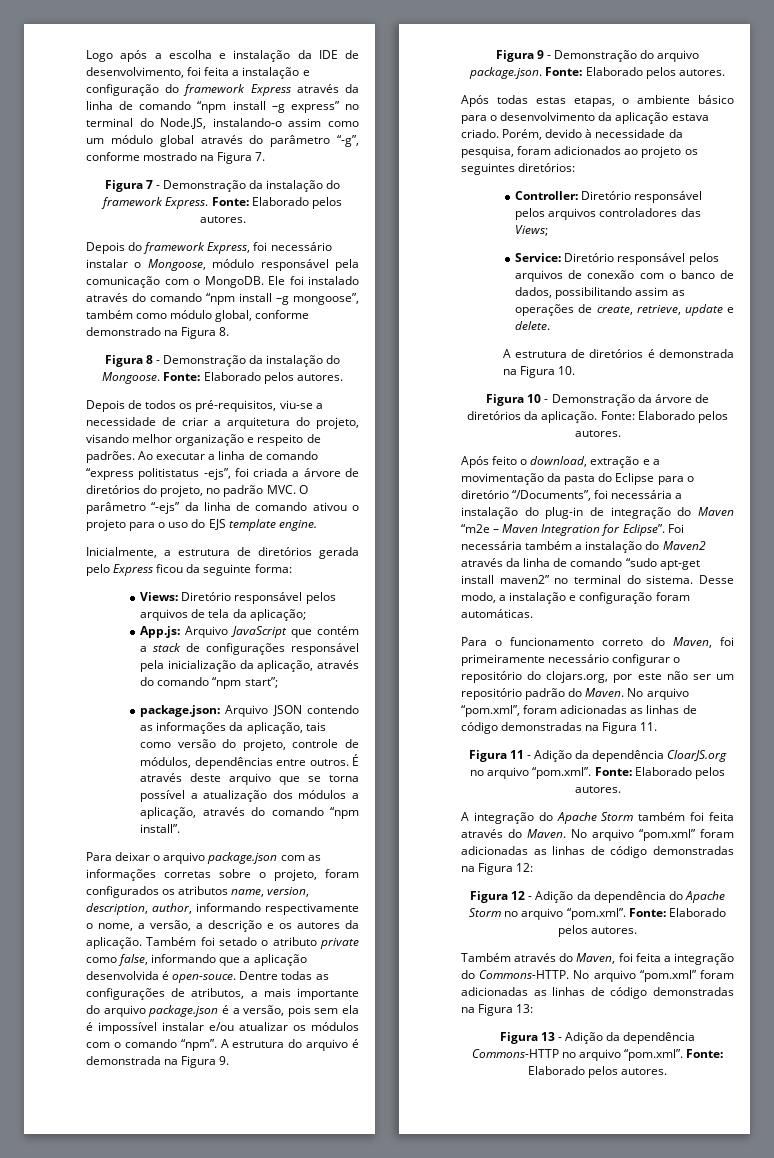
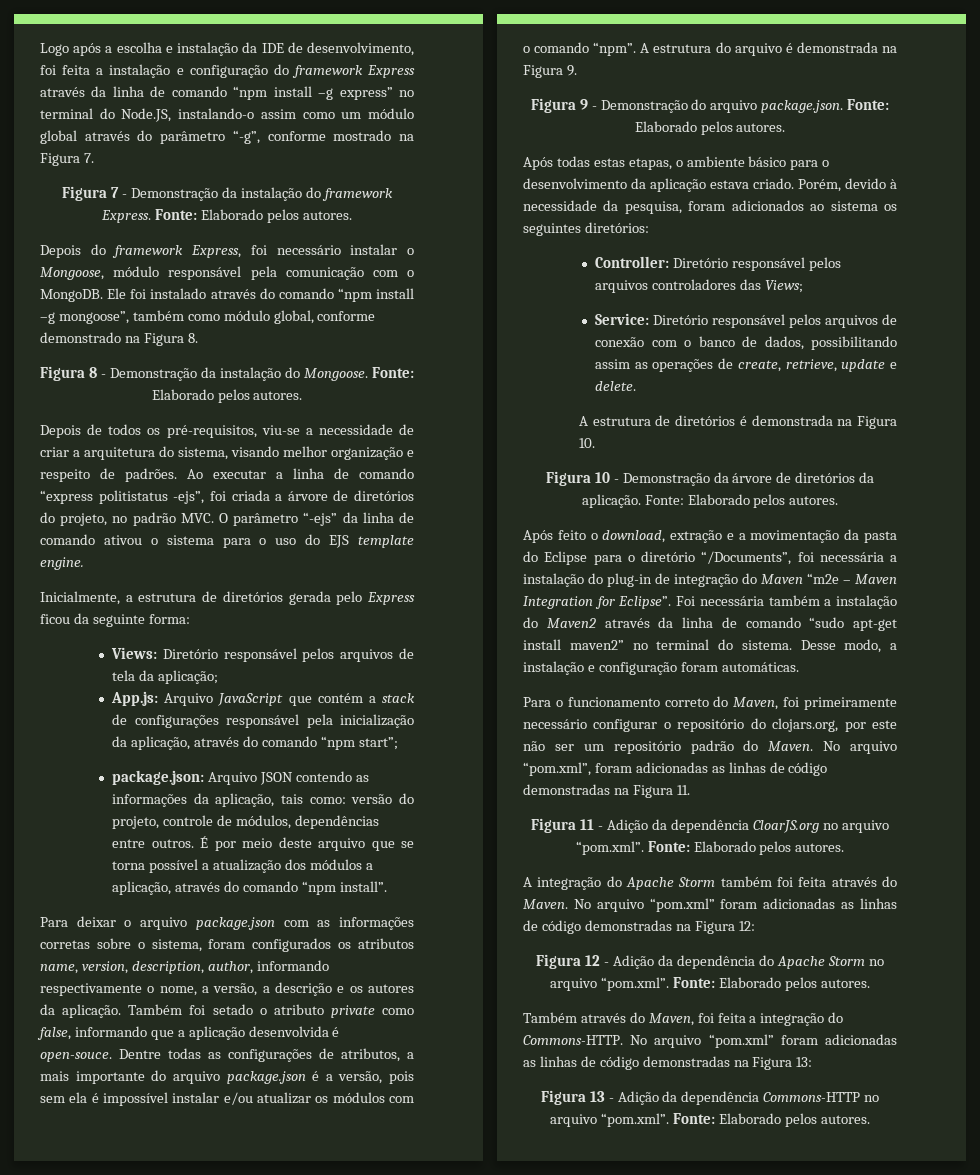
- Depois de todos os pré-requisitos, viu-se a necessidade de criar a arquitetura do projeto, visando melhor organização e respeito de padrões.
+ Depois de todos os pré-requisitos, viu-se a necessidade de criar a arquitetura do sistema, visando melhor organização e respeito de padrões.
- Ao executar a linha de comando “express politistatus -ejs”, foi criada a árvore de diretórios do projeto, no padrão MVC. O parâmetro “-ejs” da linha de comando ativou o projeto para o uso do EJS template engine.
+ Ao executar a linha de comando “express politistatus -ejs”, foi criada a árvore de diretórios do projeto, no padrão MVC. O parâmetro “-ejs” da linha de comando ativou o sistema para o uso do EJS template engine.
- package.json: Arquivo JSON contendo as informações da aplicação, tais como versão do projeto, controle de módulos, dependências entre outros.
+ package.json: Arquivo JSON contendo as informações da aplicação, tais como: versão do projeto, controle de módulos, dependências entre outros.
- É através deste arquivo que se torna possível a atualização dos módulos a aplicação, através do comando “npm install”.
+ É por meio deste arquivo que se torna possível a atualização dos módulos a aplicação, através do comando “npm install”.
- Para deixar o arquivo package.json com as informações corretas sobre o projeto, foram configurados os atributos name, version, description, author, informando respectivamente o nome, a versão, a descrição e os autores da aplicação.
+ Para deixar o arquivo package.json com as informações corretas sobre o sistema, foram configurados os atributos name, version, description, author, informando respectivamente o nome, a versão, a descrição e os autores da aplicação.
- Porém, devido à necessidade da pesquisa, foram adicionados ao projeto os seguintes diretórios:
+ Porém, devido à necessidade da pesquisa, foram adicionados ao sistema os seguintes diretórios:

